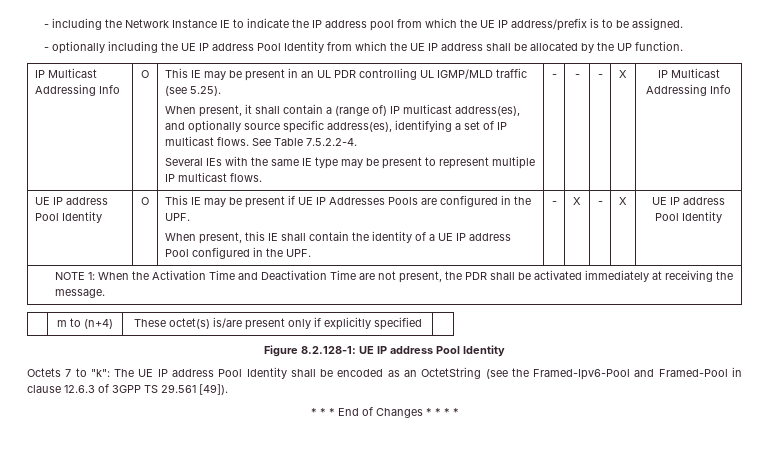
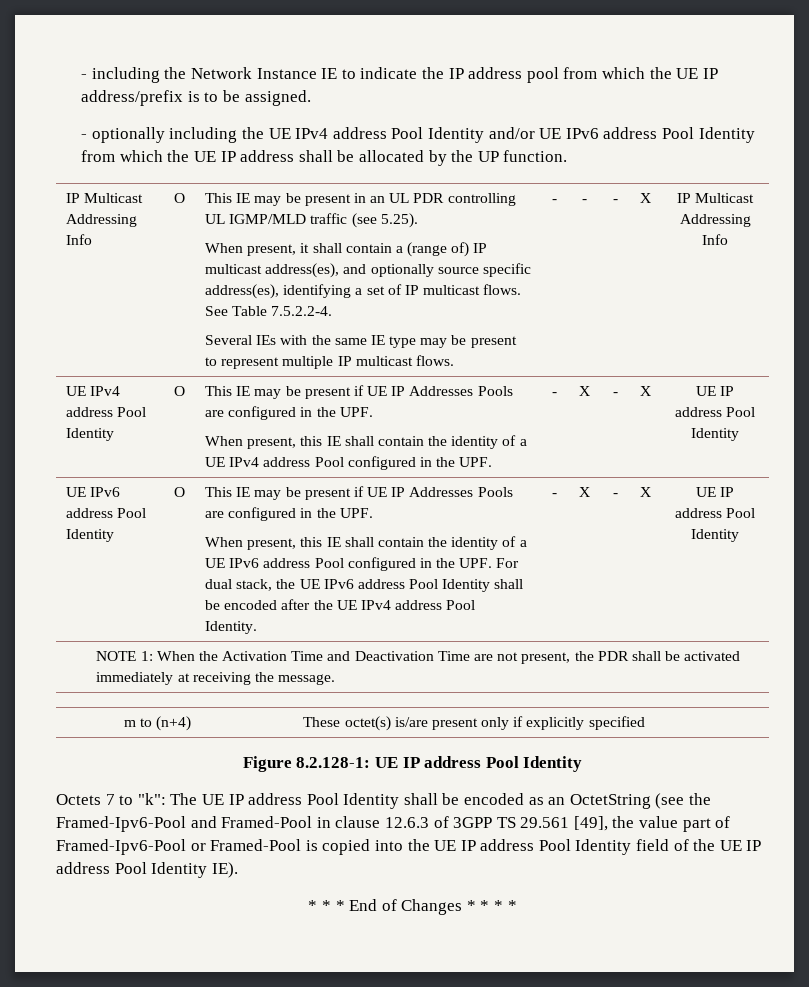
- - optionally including the UE IP address Pool Identity from which the UE IP address shall be allocated by the UP function.
+ - optionally including the UE IPv4 address Pool Identity and/or UE IPv6 address Pool Identity from which the UE IP address shall be allocated by the UP function.
  X | IP Multicast Addressing Info
- UE IP address Pool Identity
+ UE IPv4 address Pool Identity
- When present, this IE shall contain the identity of a UE IP address Pool configured in the UPF.
+ When present, this IE shall contain the identity of a UE IPv4 address Pool configured in the UPF.
+ UE IPv6 address Pool Identity | O | This IE may be present if UE IP Addresses Pools are configured in the UPF.
+ When present, this IE shall contain the identity of a UE IPv6 address Pool configured in the UPF. For dual stack, the UE IPv6 address Pool Identity shall be encoded after the UE IPv4 address Pool Identity. | - | X | - | X | UE IP address Pool Identity
- Octets 7 to "k": The UE IP address Pool Identity shall be encoded as an OctetString (see the Framed-Ipv6-Pool and Framed-Pool in clause 12.6.3 of 3GPP TS 29.561 [49]).
+ Octets 7 to "k": The UE IP address Pool Identity shall be encoded as an OctetString (see the Framed-Ipv6-Pool and Framed-Pool in clause 12.6.3 of 3GPP TS 29.561 [49], the value part of Framed-Ipv6-Pool or Framed-Pool is copied into the UE IP address Pool Identity field of the UE IP address Pool Identity IE).

